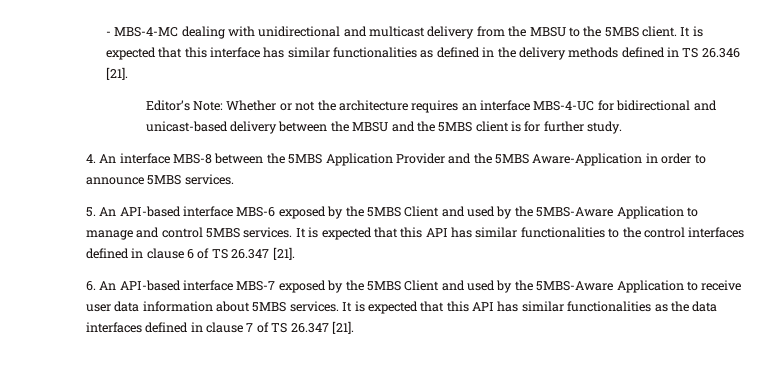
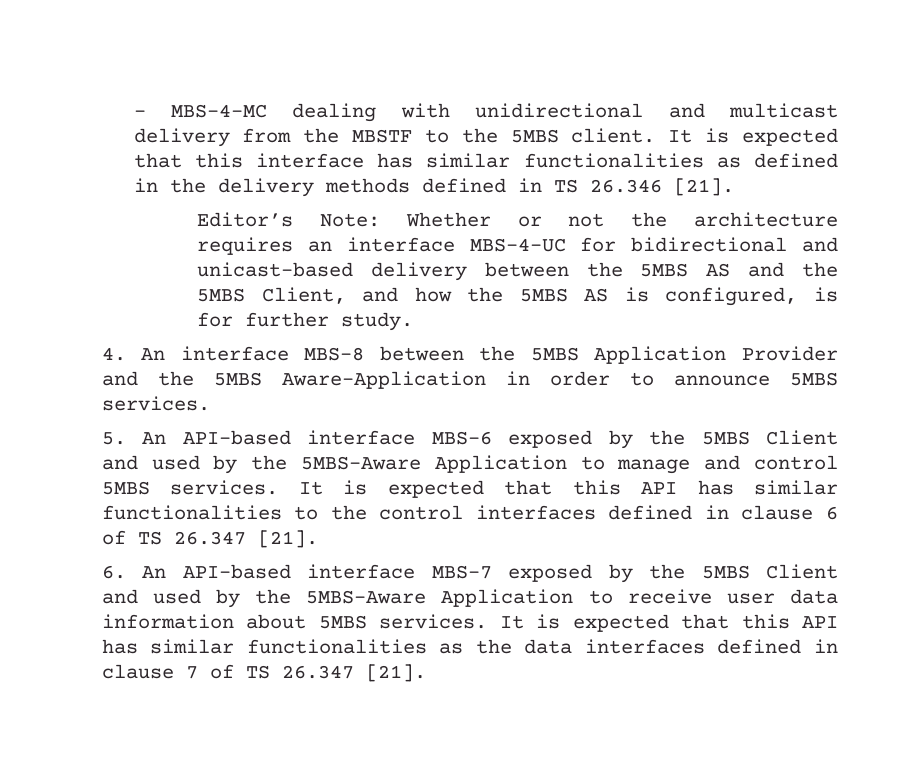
- - MBS-4-MC dealing with unidirectional and multicast delivery from the MBSU to the 5MBS client.
+ - MBS-4-MC dealing with unidirectional and multicast delivery from the MBSTF to the 5MBS client.
- Editor’s Note: Whether or not the architecture requires an interface MBS-4-UC for bidirectional and unicast-based delivery between the MBSU and the 5MBS client is for further study.
+ Editor’s Note: Whether or not the architecture requires an interface MBS-4-UC for bidirectional and unicast-based delivery between the 5MBS AS and the 5MBS Client, and how the 5MBS AS is configured, is for further study.

